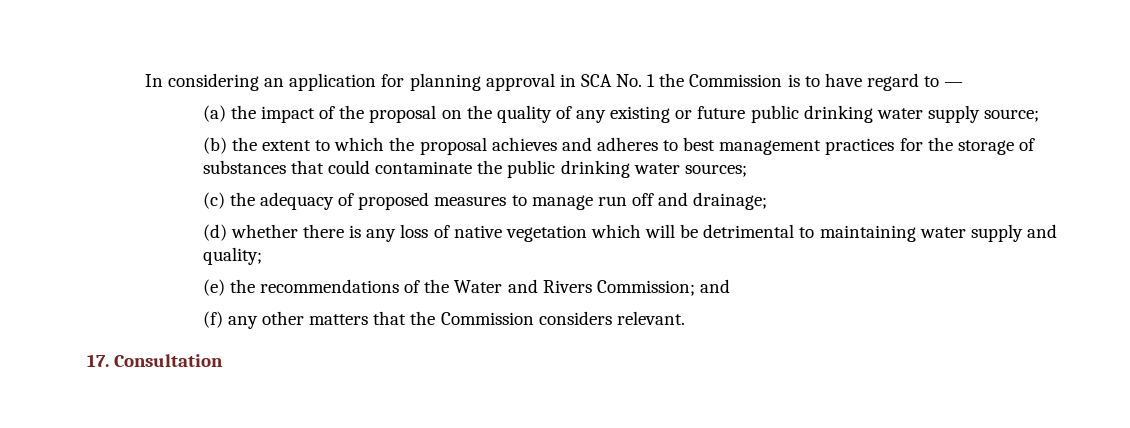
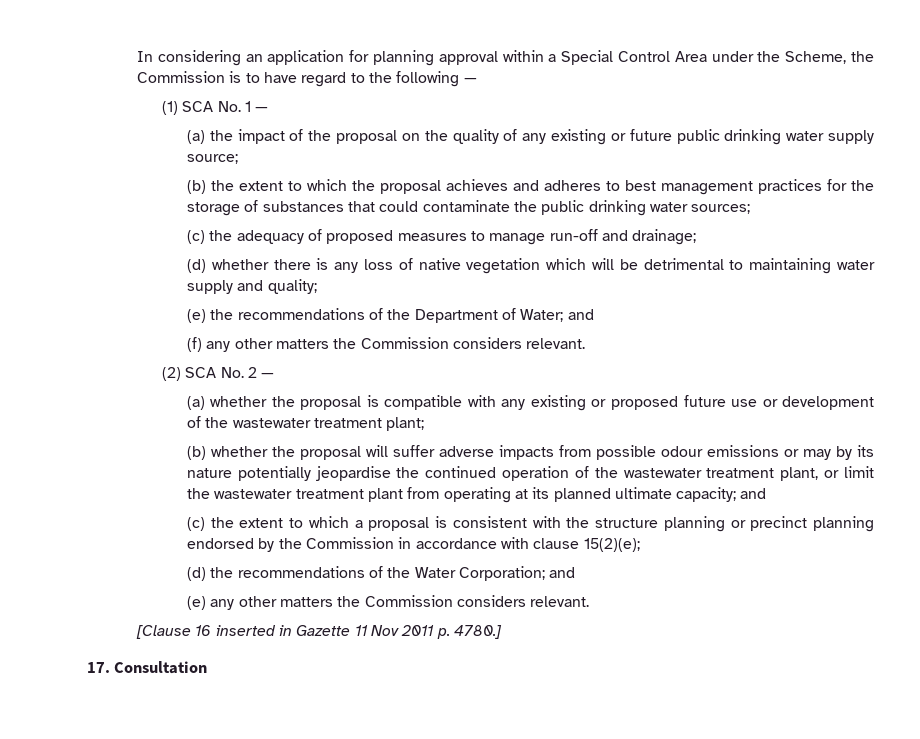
- In considering an application for planning approval in SCA No. 1 the Commission is to have regard to —
+ In considering an application for planning approval within a Special Control Area under the Scheme, the Commission is to have regard to the following —
+ (1) SCA No. 1 —
- (c) the adequacy of proposed measures to manage run off and drainage;
+ (c) the adequacy of proposed measures to manage run-off and drainage;
- (e) the recommendations of the Water and Rivers Commission; and
+ (e) the recommendations of the Department of Water; and
- (f) any other matters that the Commission considers relevant.
+ (f) any other matters the Commission considers relevant.
+ (2) SCA No. 2 —
+ (a) whether the proposal is compatible with any existing or proposed future use or development of the wastewater treatment plant;
+ (b) whether the proposal will suffer adverse impacts from possible odour emissions or may by its nature potentially jeopardise the continued operation of the wastewater treatment plant, or limit the wastewater treatment plant from operating at its planned ultimate capacity; and
+ (c) the extent to which a proposal is consistent with the structure planning or precinct planning endorsed by the Commission in accordance with clause 15(2)(e);
+ (d) the recommendations of the Water Corporation; and
+ (e) any other matters the Commission considers relevant.
+ [Clause 16 inserted in Gazette 11 Nov 2011 p. 4780.]

